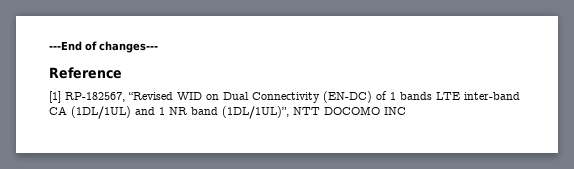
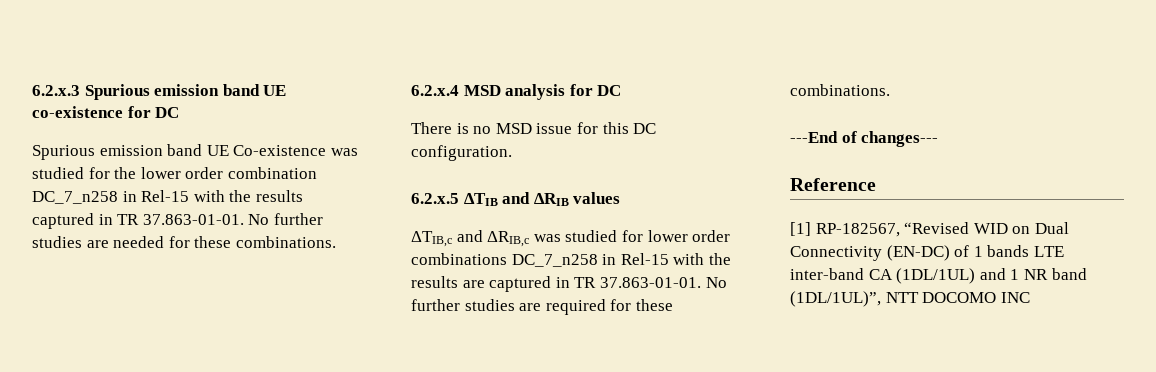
+ 6.2.x.3 Spurious emission band UE co-existence for DC
+ Spurious emission band UE Co-existence was studied for the lower order combination DC_7_n258 in Rel-15 with the results captured in TR 37.863-01-01. No further studies are needed for these combinations.
+ 6.2.x.4 MSD analysis for DC
+ There is no MSD issue for this DC configuration.
+ 6.2.x.5 ∆TIB and ∆RIB values
+ ΔTIB,c and ΔRIB,c was studied for lower order combinations DC_7_n258 in Rel-15 with the results are captured in TR 37.863-01-01. No further studies are required for these combinations.

